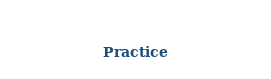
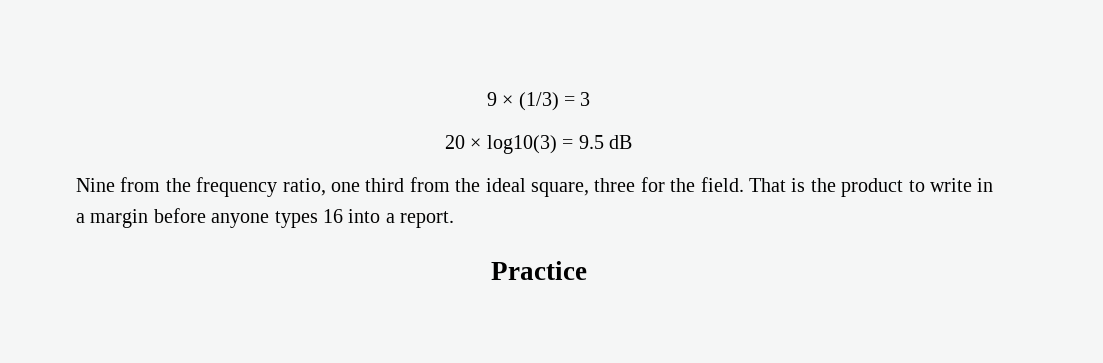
+ 9 × (1/3) = 3
+ 20 × log10(3) = 9.5 dB
+ Nine from the frequency ratio, one third from the ideal square, three for the field. That is the product to write in a margin before anyone types 16 into a report.

